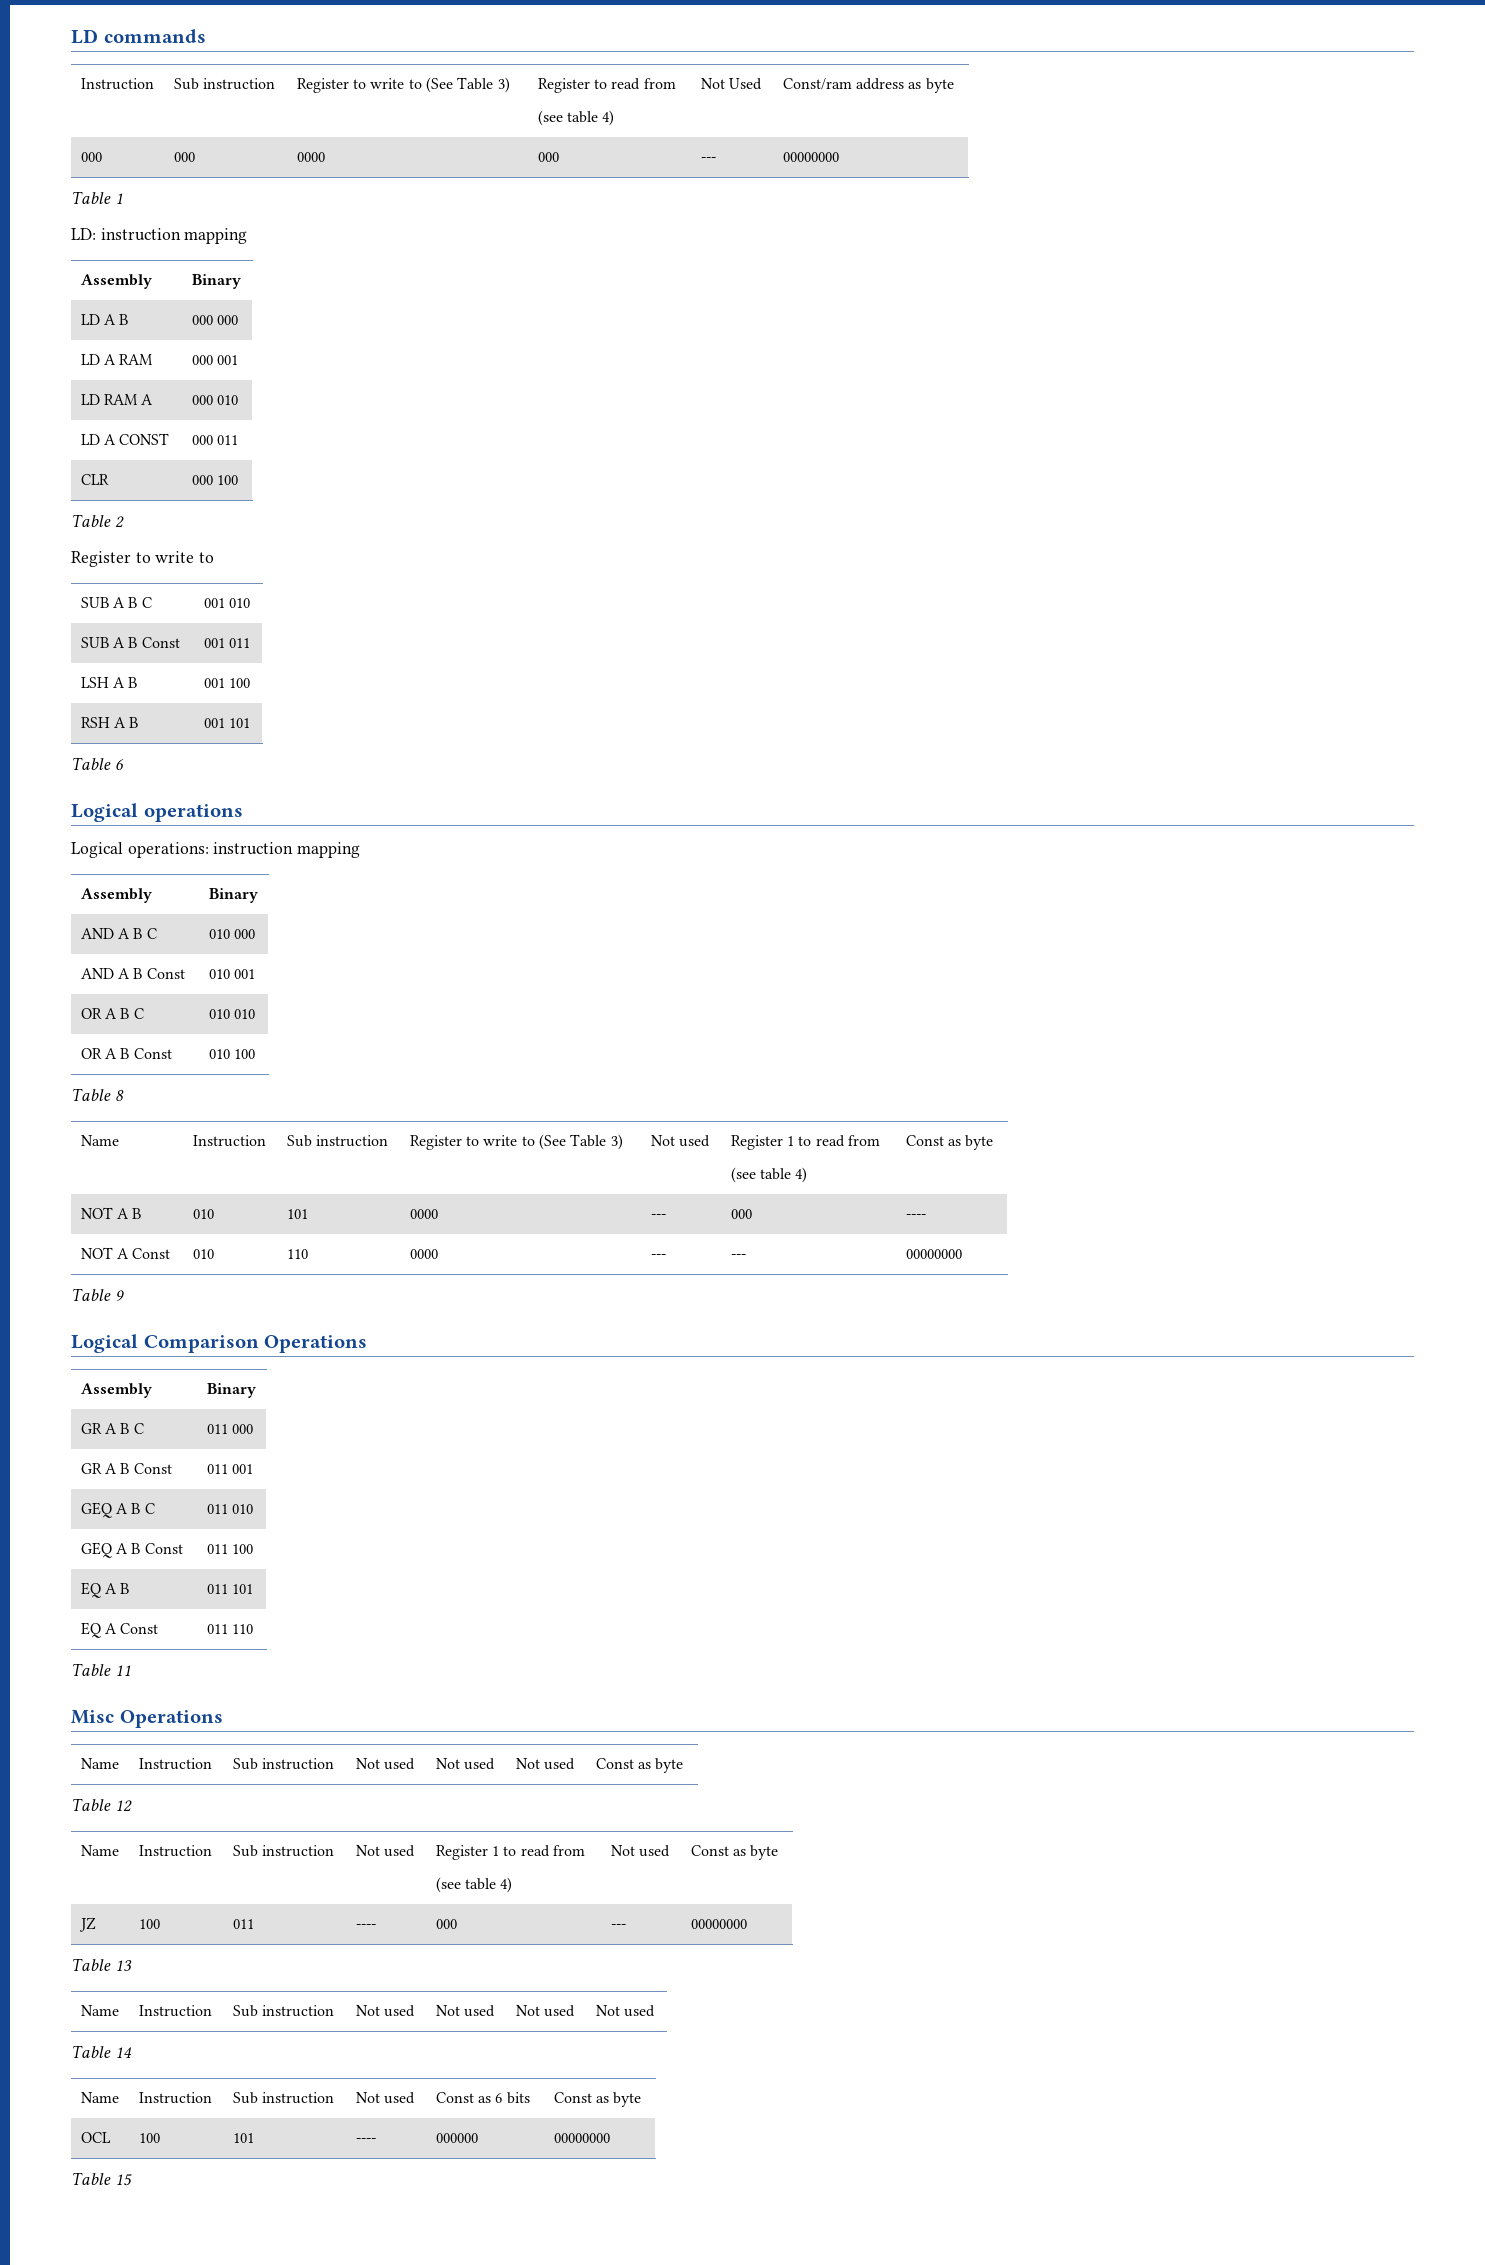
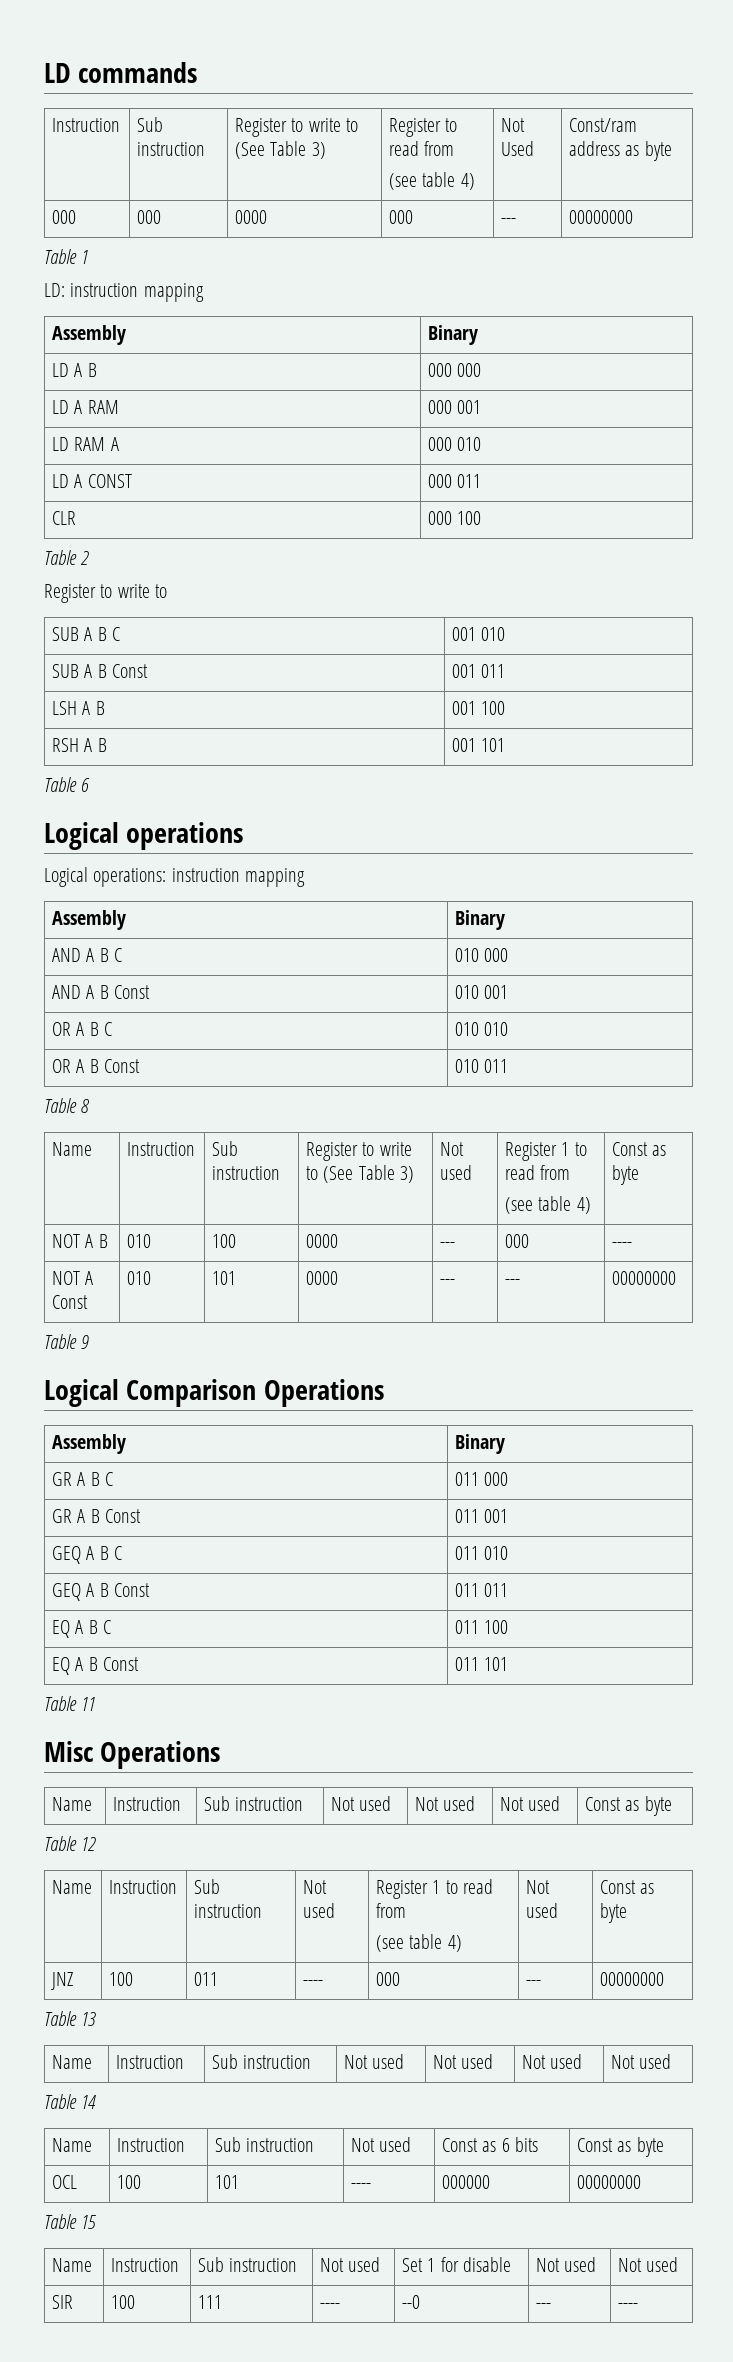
- OR A B Const | 010 100
+ OR A B Const | 010 011
- NOT A B | 010 | 101 | 0000 | --- | 000 | ----
+ NOT A B | 010 | 100 | 0000 | --- | 000 | ----
- NOT A Const | 010 | 110 | 0000 | --- | --- | 00000000
+ NOT A Const | 010 | 101 | 0000 | --- | --- | 00000000
- GEQ A B Const | 011 100
+ GEQ A B Const | 011 011
+ EQ A B C | 011 100
- EQ A B | 011 101
+ EQ A B Const | 011 101
- EQ A Const | 011 110
- JZ | 100 | 011 | ---- | 000 | --- | 00000000
+ JNZ | 100 | 011 | ---- | 000 | --- | 00000000
+ Name | Instruction | Sub instruction | Not used | Set 1 for disable | Not used | Not used
+ SIR | 100 | 111 | ---- | --0 | --- | ----

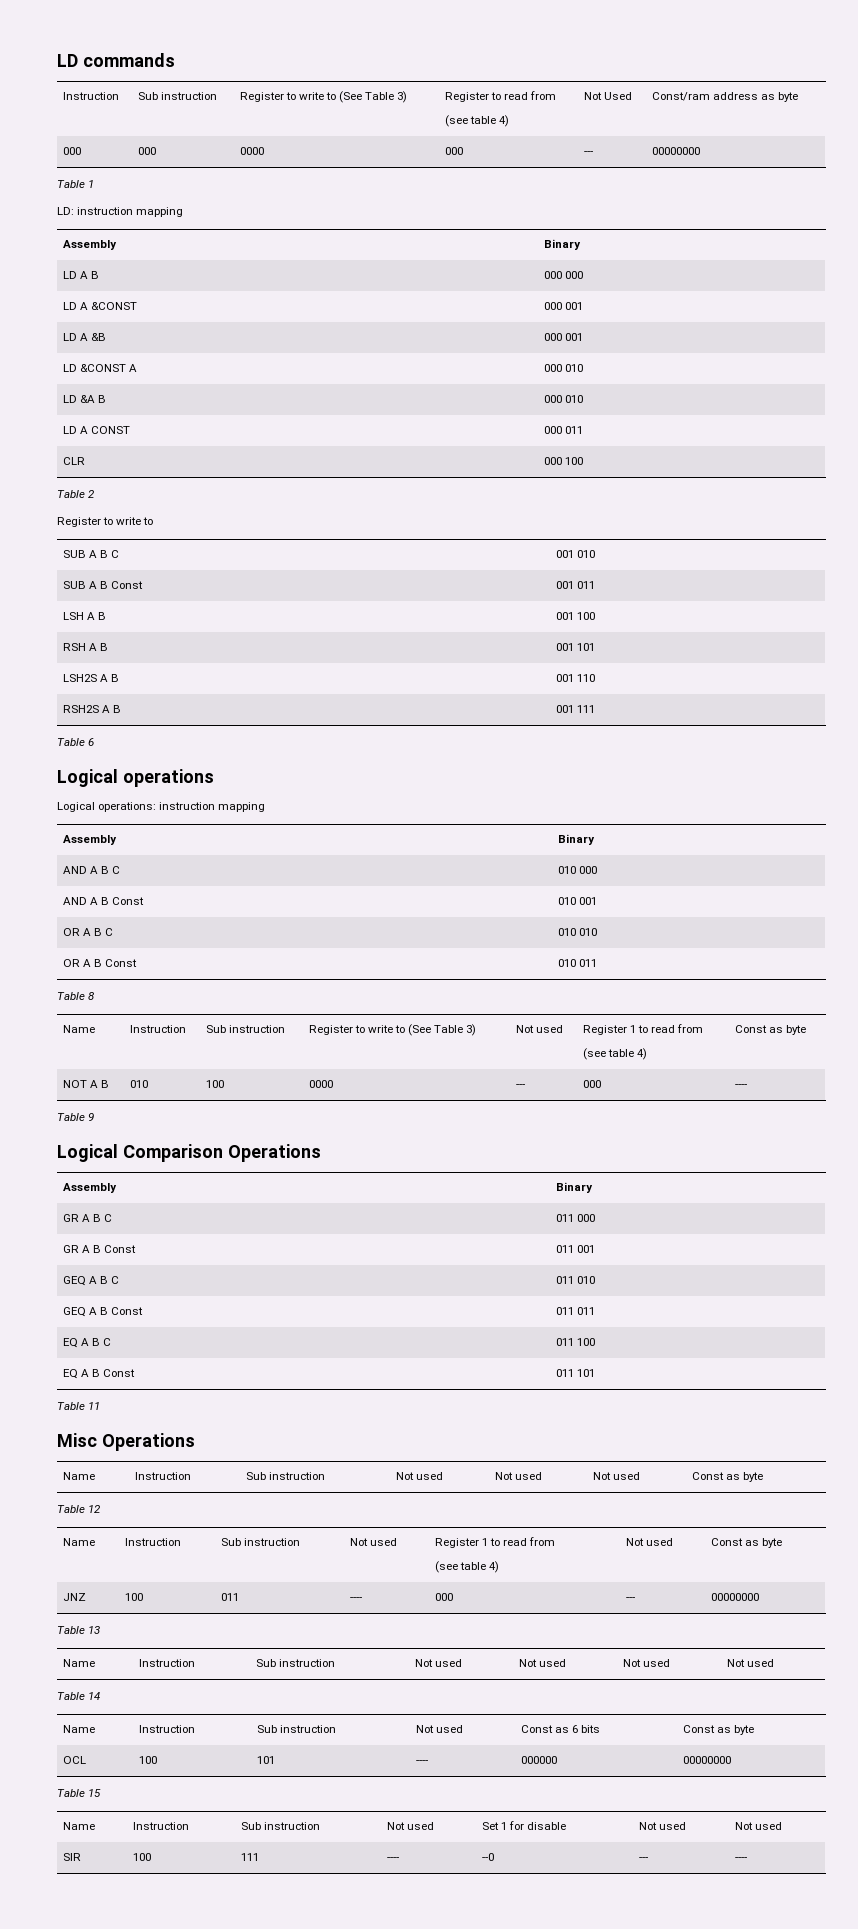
- LD A RAM | 000 001
- LD RAM A | 000 010
+ LD A &CONST | 000 001
+ LD A &B | 000 001
+ LD &CONST A | 000 010
+ LD &A B | 000 010
+ LSH2S A B | 001 110
+ RSH2S A B | 001 111
- NOT A Const | 010 | 101 | 0000 | --- | --- | 00000000

